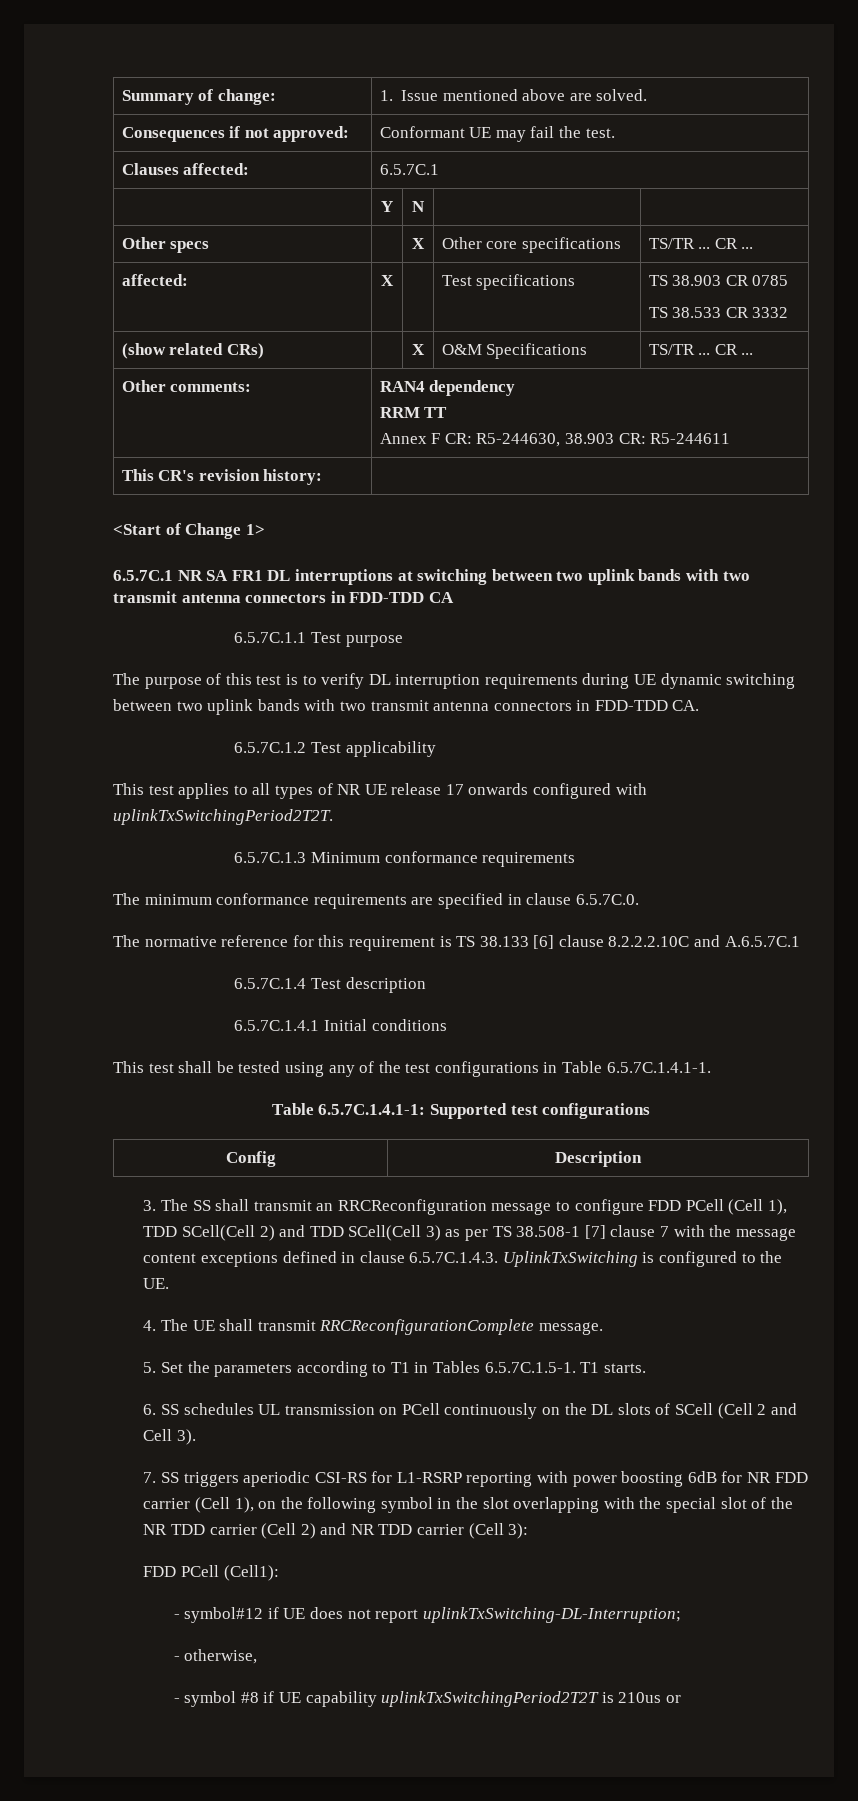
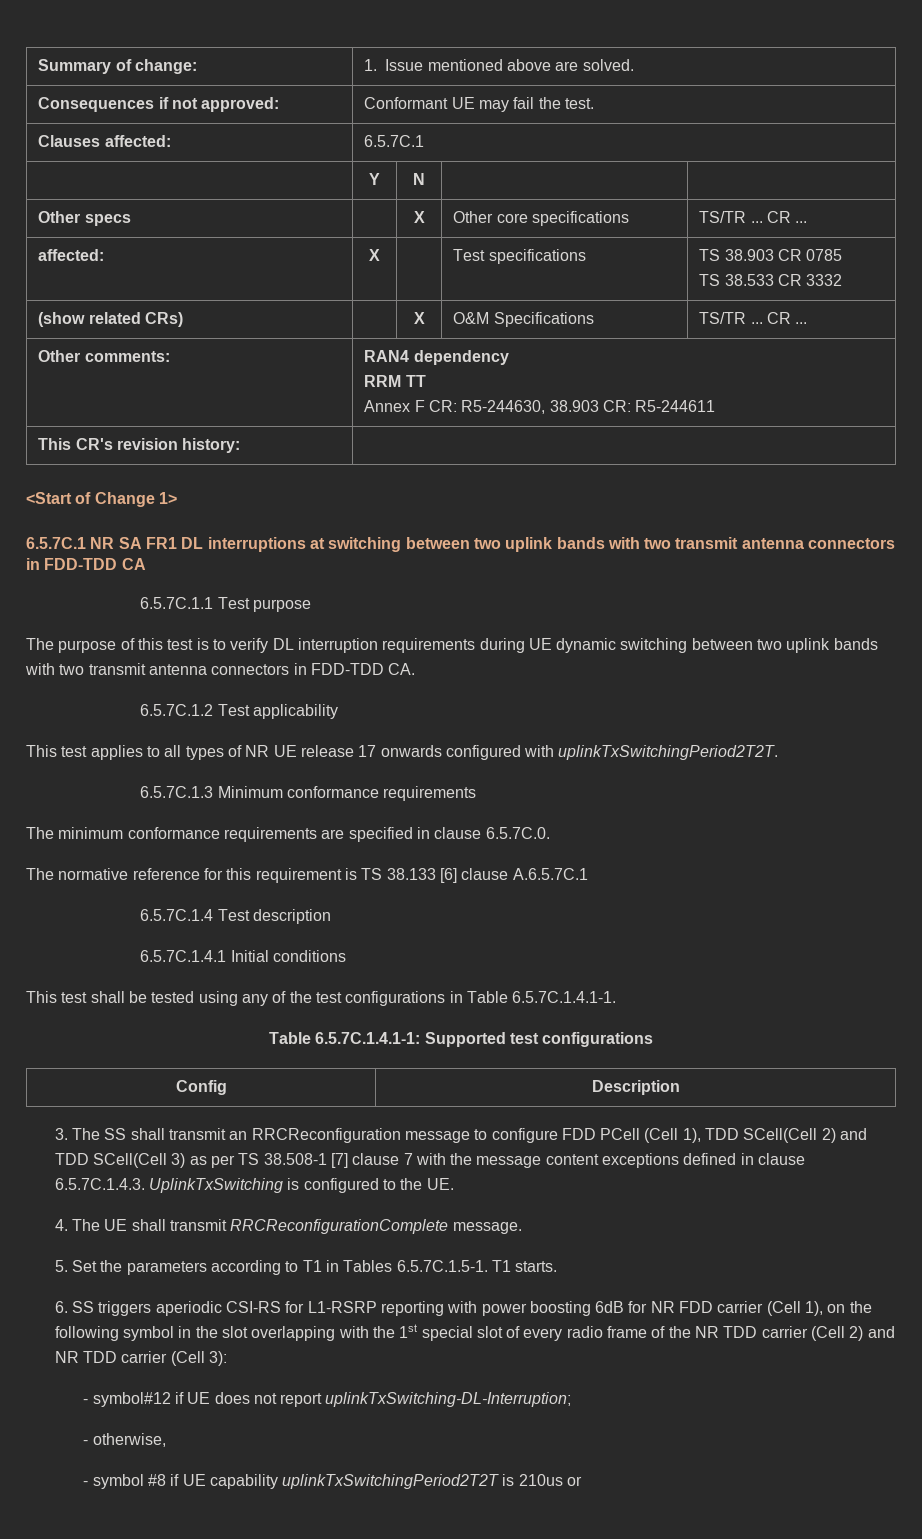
- The normative reference for this requirement is TS 38.133 [6] clause 8.2.2.2.10C and A.6.5.7C.1
+ The normative reference for this requirement is TS 38.133 [6] clause A.6.5.7C.1
- 6. SS schedules UL transmission on PCell continuously on the DL slots of SCell (Cell 2 and Cell 3).
- 7. SS triggers aperiodic CSI-RS for L1-RSRP reporting with power boosting 6dB for NR FDD carrier (Cell 1), on the following symbol in the slot overlapping with the special slot of the NR TDD carrier (Cell 2) and NR TDD carrier (Cell 3):
+ 6. SS triggers aperiodic CSI-RS for L1-RSRP reporting with power boosting 6dB for NR FDD carrier (Cell 1), on the following symbol in the slot overlapping with the 1st special slot of every radio frame of the NR TDD carrier (Cell 2) and NR TDD carrier (Cell 3):
- FDD PCell (Cell1):

